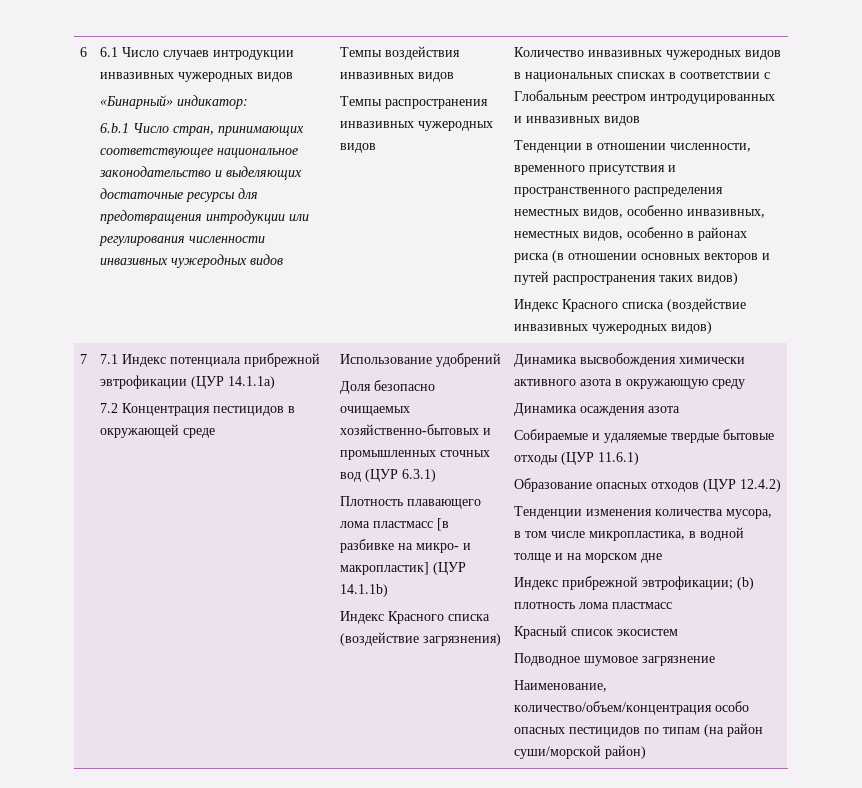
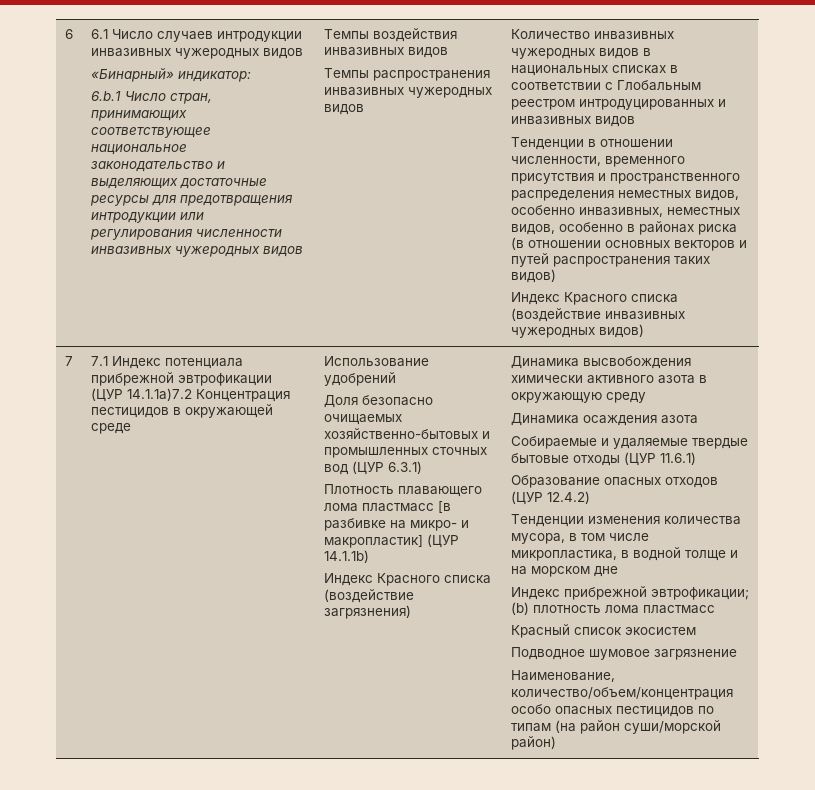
- 7.1 Индекс потенциала прибрежной эвтрофикации (ЦУР 14.1.1a)
- 7.2 Концентрация пестицидов в окружающей среде
+ 7.1 Индекс потенциала прибрежной эвтрофикации (ЦУР 14.1.1a)7.2 Концентрация пестицидов в окружающей среде

